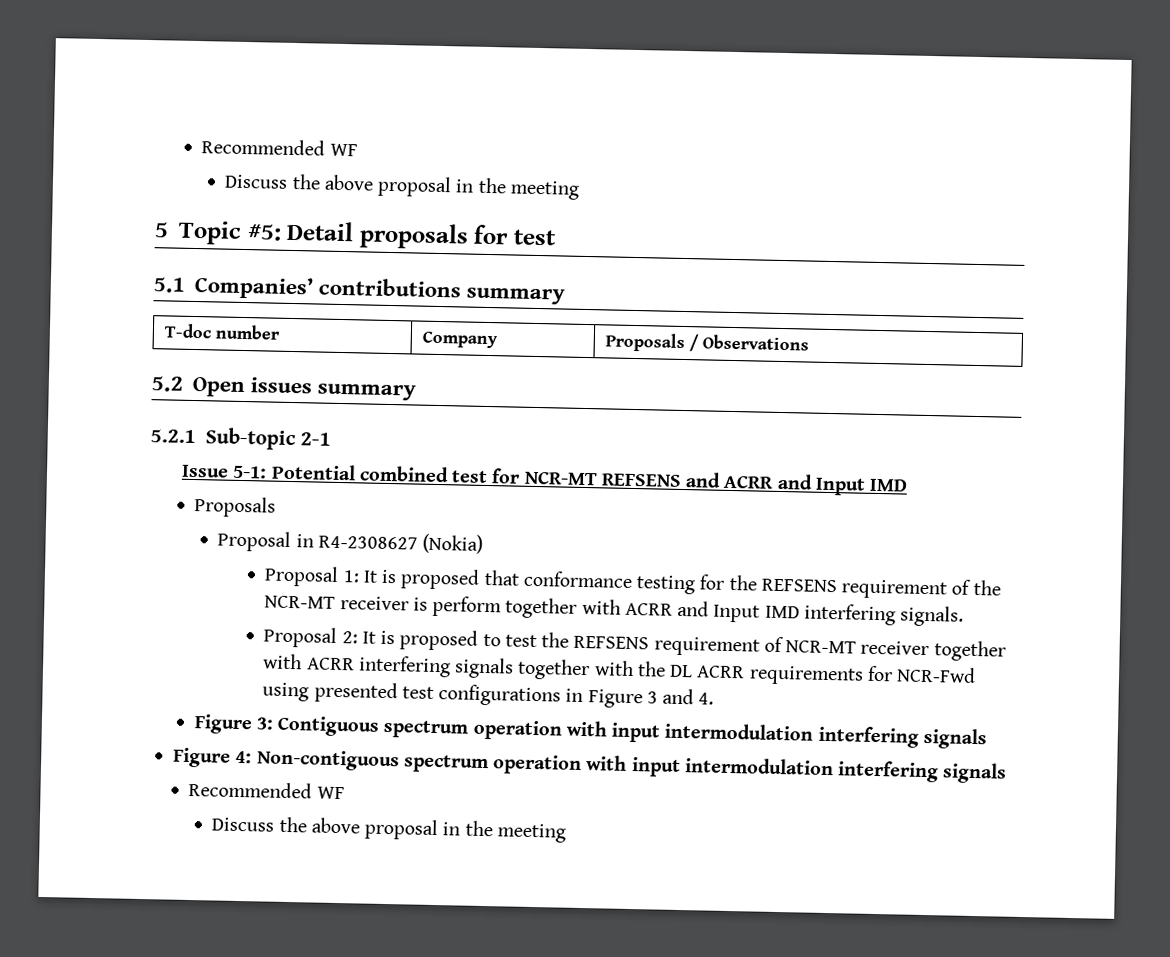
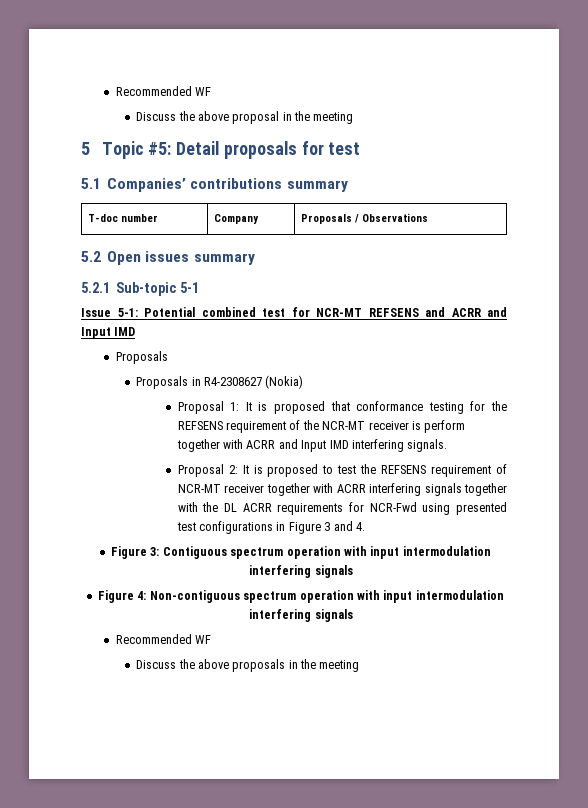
- 5.2.1 Sub-topic 2-1
+ 5.2.1 Sub-topic 5-1
- Proposal in R4-2308627 (Nokia)
+ Proposals in R4-2308627 (Nokia)
  Figure 4: Non-contiguous spectrum operation with input intermodulation interfering signals
  Recommended WF
- Discuss the above proposal in the meeting
+ Discuss the above proposals in the meeting

